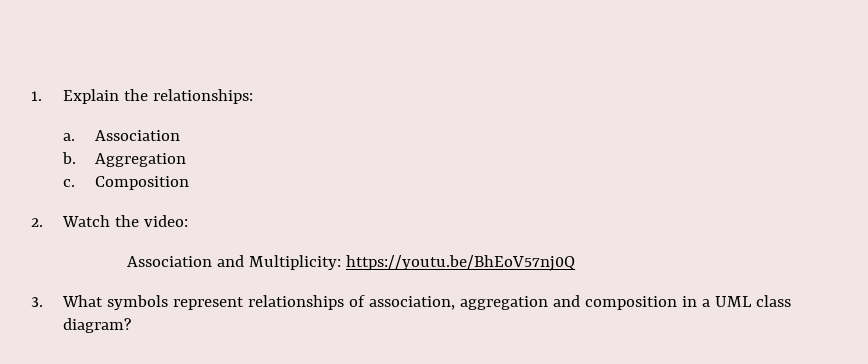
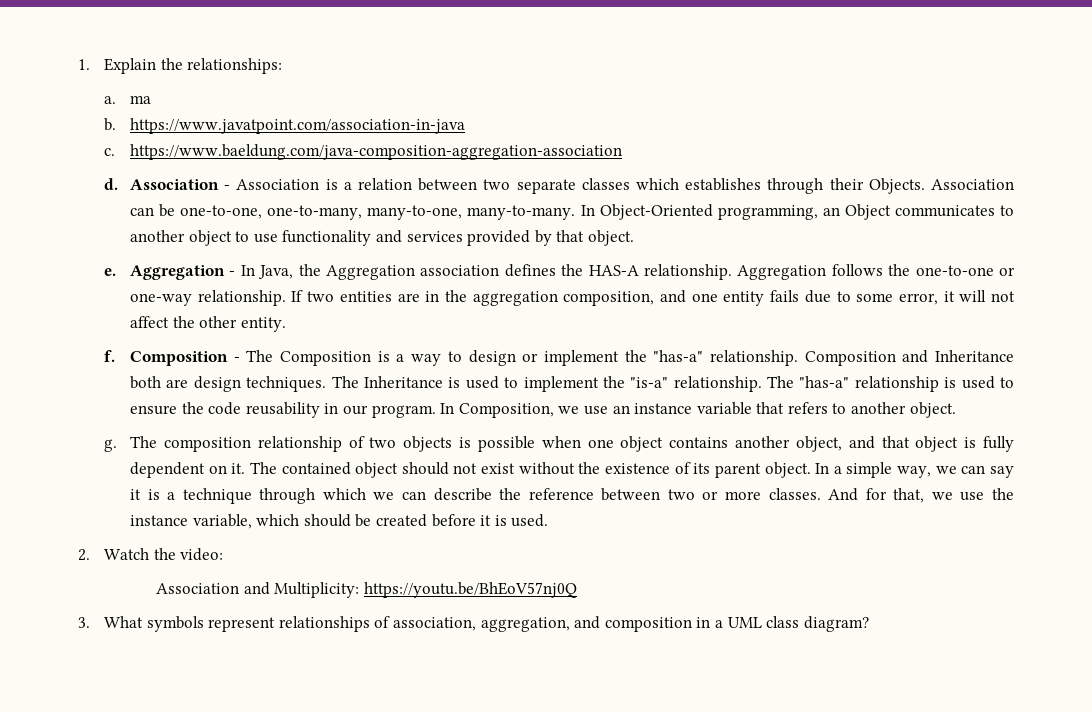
- a. Association
- b. Aggregation
- c. Composition
+ a. ma
+ b. https://www.javatpoint.com/association-in-java
+ c. https://www.baeldung.com/java-composition-aggregation-association
+ d. Association - Association is a relation between two separate classes which establishes through their Objects. Association can be one-to-one, one-to-many, many-to-one, many-to-many. In Object-Oriented programming, an Object communicates to another object to use functionality and services provided by that object.
+ e. Aggregation - In Java, the Aggregation association defines the HAS-A relationship. Aggregation follows the one-to-one or one-way relationship. If two entities are in the aggregation composition, and one entity fails due to some error, it will not affect the other entity.
+ f. Composition - The Composition is a way to design or implement the "has-a" relationship. Composition and Inheritance both are design techniques. The Inheritance is used to implement the "is-a" relationship. The "has-a" relationship is used to ensure the code reusability in our program. In Composition, we use an instance variable that refers to another object.
+ g. The composition relationship of two objects is possible when one object contains another object, and that object is fully dependent on it. The contained object should not exist without the existence of its parent object. In a simple way, we can say it is a technique through which we can describe the reference between two or more classes. And for that, we use the instance variable, which should be created before it is used.
- 3. What symbols represent relationships of association, aggregation and composition in a UML class diagram?
+ 3. What symbols represent relationships of association, aggregation, and composition in a UML class diagram?

